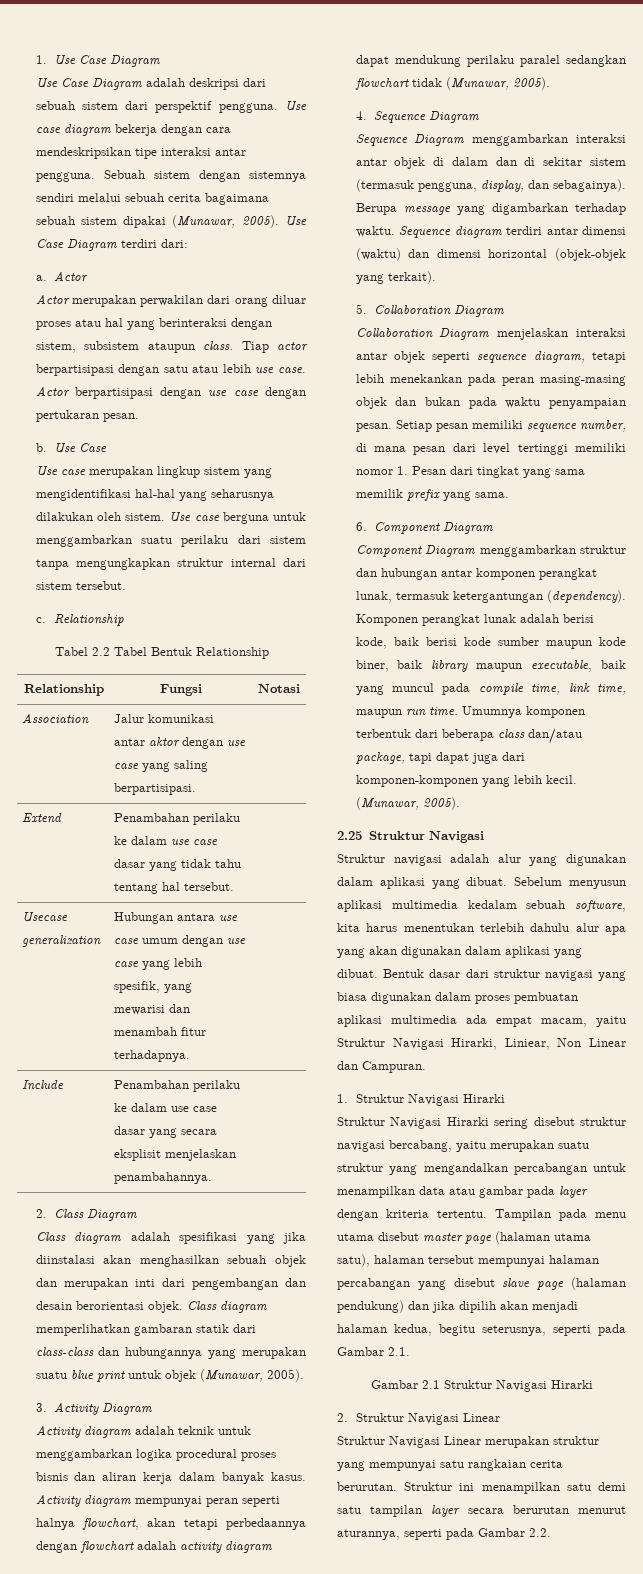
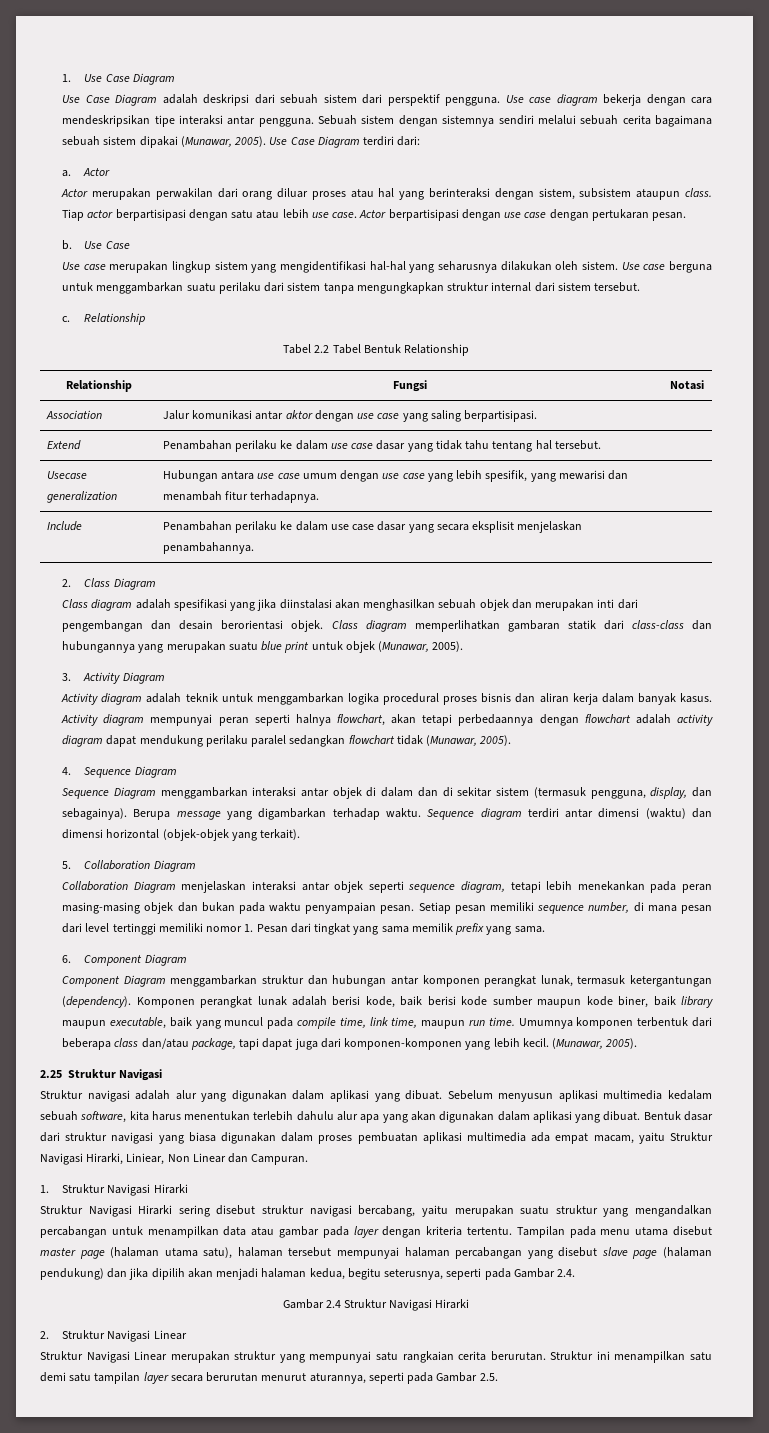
- Tampilan pada menu utama disebut master page (halaman utama satu), halaman tersebut mempunyai halaman percabangan yang disebut slave page (halaman pendukung) dan jika dipilih akan menjadi halaman kedua, begitu seterusnya, seperti pada Gambar 2.1.
- Gambar 2.1 Struktur Navigasi Hirarki
+ Tampilan pada menu utama disebut master page (halaman utama satu), halaman tersebut mempunyai halaman percabangan yang disebut slave page (halaman pendukung) dan jika dipilih akan menjadi halaman kedua, begitu seterusnya, seperti pada Gambar 2.4.
+ Gambar 2.4 Struktur Navigasi Hirarki
- Struktur ini menampilkan satu demi satu tampilan layer secara berurutan menurut aturannya, seperti pada Gambar 2.2.
+ Struktur ini menampilkan satu demi satu tampilan layer secara berurutan menurut aturannya, seperti pada Gambar 2.5.

